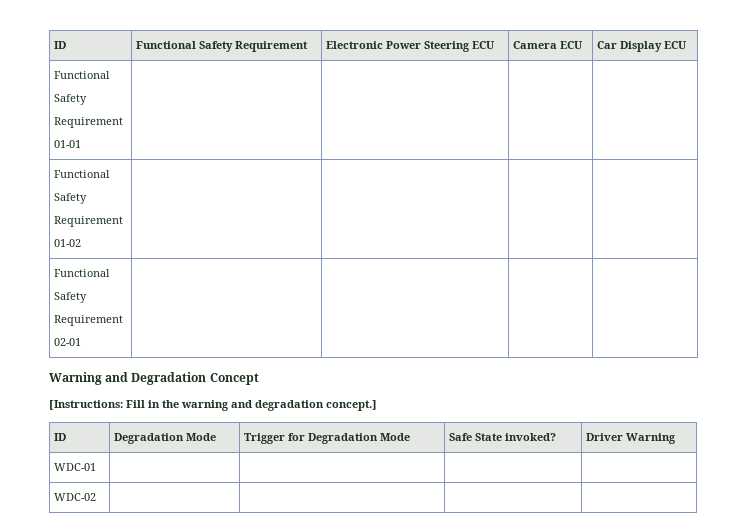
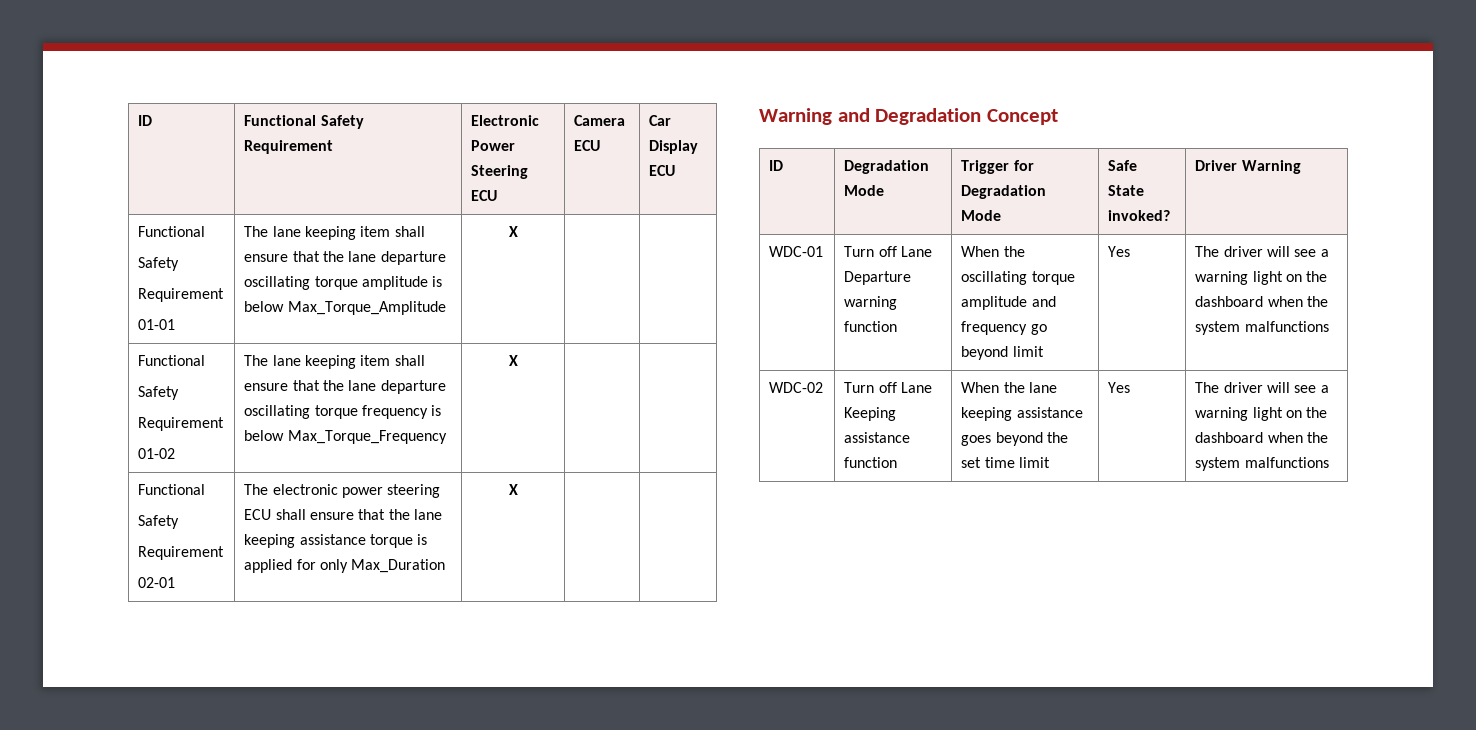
  ID | Functional Safety Requirement | Electronic Power Steering ECU | Camera ECU | Car Display ECU
  Functional
  Safety
  Requirement
- 01-01 | | | |
+ 01-01 | The lane keeping item shall ensure that the lane departure oscillating torque amplitude is below Max_Torque_Amplitude | X | |
  Functional
  Safety
  Requirement
- 01-02 | | | |
+ 01-02 | The lane keeping item shall ensure that the lane departure oscillating torque frequency is below Max_Torque_Frequency | X | |
  Functional
  Safety
  Requirement
- 02-01 | | | |
+ 02-01 | The electronic power steering ECU shall ensure that the lane keeping assistance torque is applied for only Max_Duration | X | |
  Warning and Degradation Concept
- [Instructions: Fill in the warning and degradation concept.]
- WDC-01 | | | |
- WDC-02 | | | |
+ WDC-01 | Turn off Lane Departure warning function | When the oscillating torque amplitude and frequency go beyond limit | Yes | The driver will see a warning light on the dashboard when the system malfunctions
+ WDC-02 | Turn off Lane Keeping assistance function | When the lane keeping assistance goes beyond the set time limit | Yes | The driver will see a warning light on the dashboard when the system malfunctions

